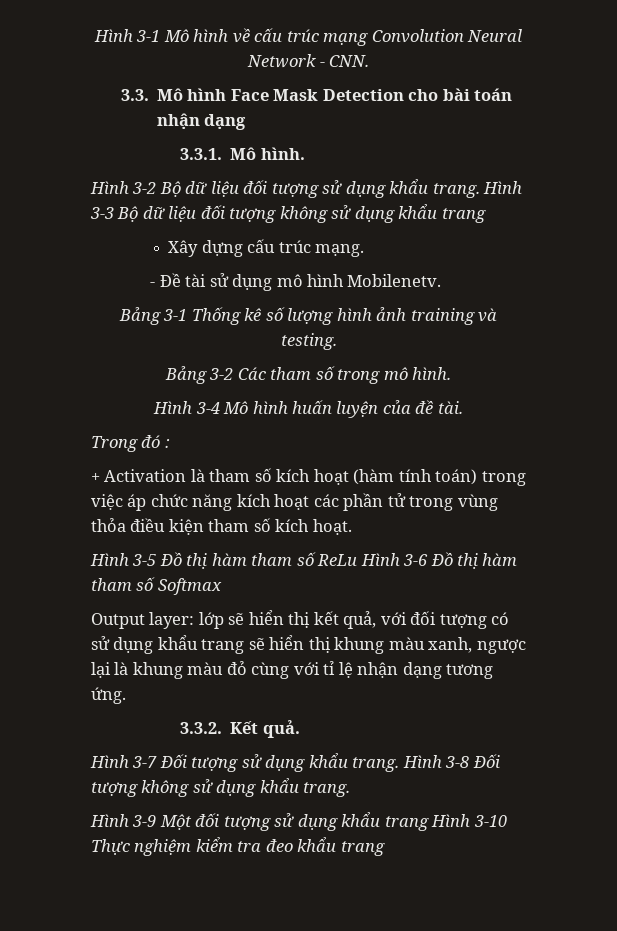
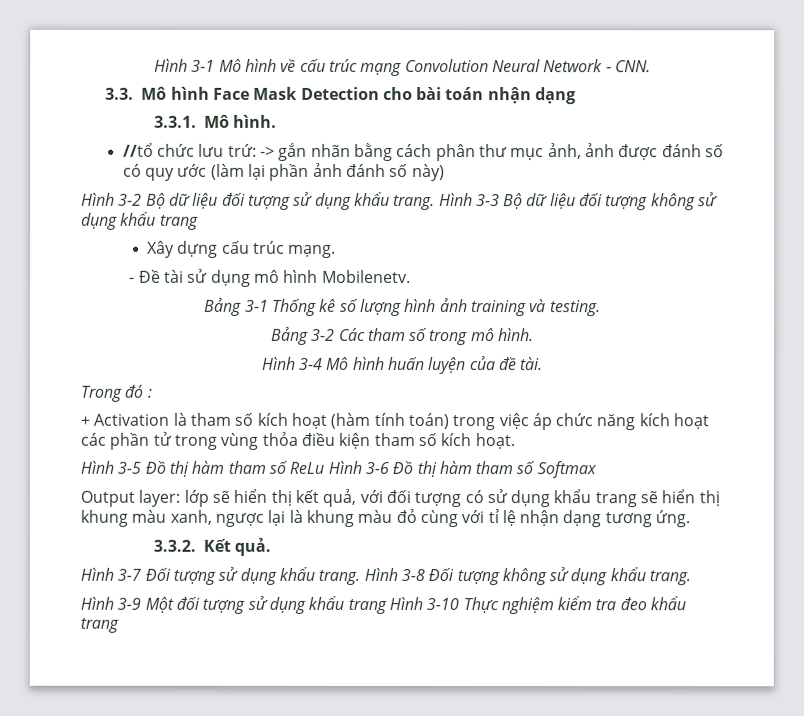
+ //tổ chức lưu trứ: -> gắn nhãn bằng cách phân thư mục ảnh, ảnh được đánh số có quy ước (làm lại phần ảnh đánh số này)

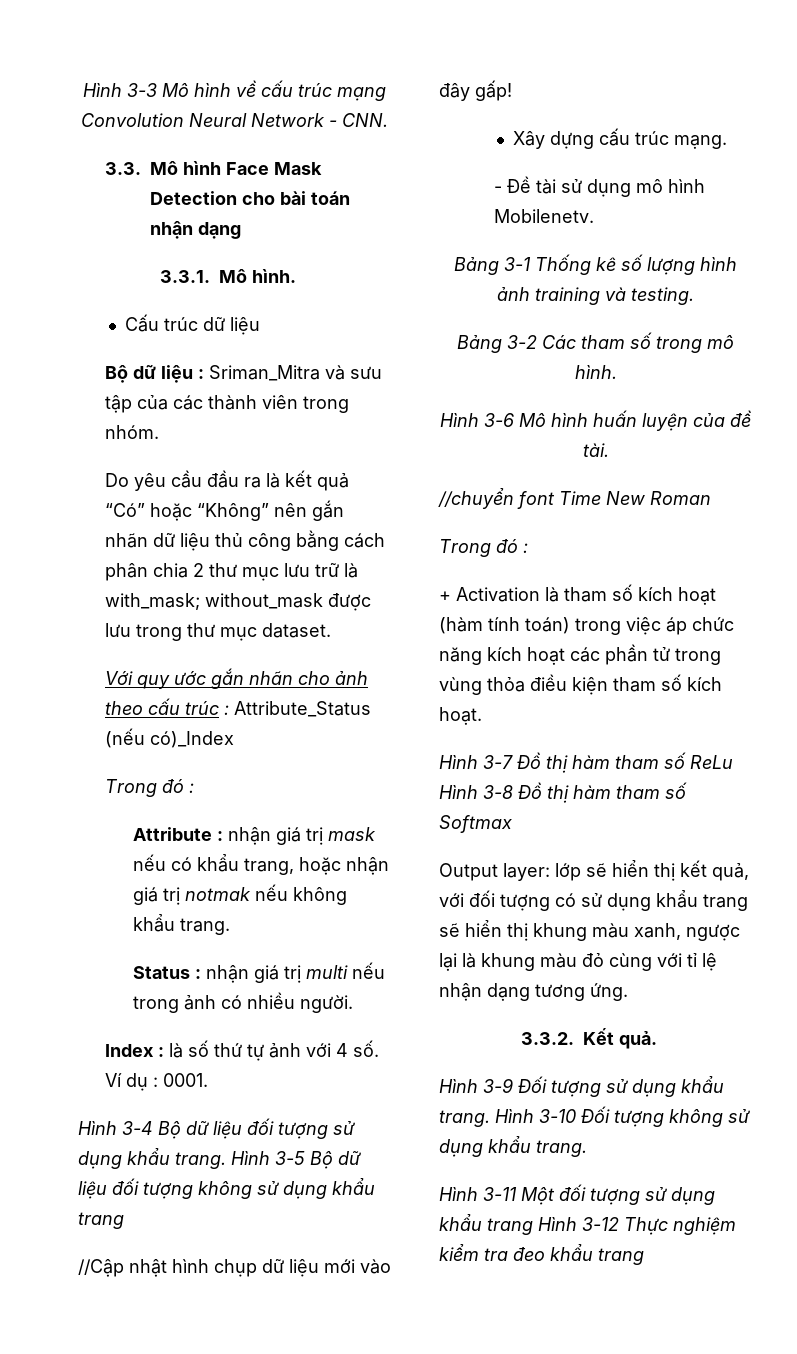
- Hình 3-1 Mô hình về cấu trúc mạng Convolution Neural Network - CNN.
+ Hình 3-3 Mô hình về cấu trúc mạng Convolution Neural Network - CNN.
- //tổ chức lưu trứ: -> gắn nhãn bằng cách phân thư mục ảnh, ảnh được đánh số có quy ước (làm lại phần ảnh đánh số này)
- Hình 3-2 Bộ dữ liệu đối tượng sử dụng khẩu trang.
+ Cấu trúc dữ liệu
+ Bộ dữ liệu : Sriman_Mitra và sưu tập của các thành viên trong nhóm.
+ Do yêu cầu đầu ra là kết quả “Có” hoặc “Không” nên gắn nhãn dữ liệu thủ công bằng cách phân chia 2 thư mục lưu trữ là with_mask; without_mask được lưu trong thư mục dataset.
+ Với quy ước gắn nhãn cho ảnh theo cấu trúc : Attribute_Status (nếu có)_Index
+ Trong đó :
+ Attribute : nhận giá trị mask nếu có khẩu trang, hoặc nhận giá trị notmak nếu không khẩu trang.
+ Status : nhận giá trị multi nếu trong ảnh có nhiều người.
+ Index : là số thứ tự ảnh với 4 số. Ví dụ : 0001.
+ Hình 3-4 Bộ dữ liệu đối tượng sử dụng khẩu trang.
- Hình 3-3 Bộ dữ liệu đối tượng không sử dụng khẩu trang
+ Hình 3-5 Bộ dữ liệu đối tượng không sử dụng khẩu trang
+ //Cập nhật hình chụp dữ liệu mới vào đây gấp!
- Hình 3-4 Mô hình huấn luyện của đề tài.
+ Hình 3-6 Mô hình huấn luyện của đề tài.
+ //chuyển font Time New Roman
- Hình 3-5 Đồ thị hàm tham số ReLu Hình 3-6 Đồ thị hàm tham số Softmax
+ Hình 3-7 Đồ thị hàm tham số ReLu Hình 3-8 Đồ thị hàm tham số Softmax
- Hình 3-7 Đối tượng sử dụng khẩu trang.
+ Hình 3-9 Đối tượng sử dụng khẩu trang.
- Hình 3-8 Đối tượng không sử dụng khẩu trang.
+ Hình 3-10 Đối tượng không sử dụng khẩu trang.
- Hình 3-9 Một đối tượng sử dụng khẩu trang Hình 3-10 Thực nghiệm kiểm tra đeo khẩu trang
+ Hình 3-11 Một đối tượng sử dụng khẩu trang Hình 3-12 Thực nghiệm kiểm tra đeo khẩu trang

